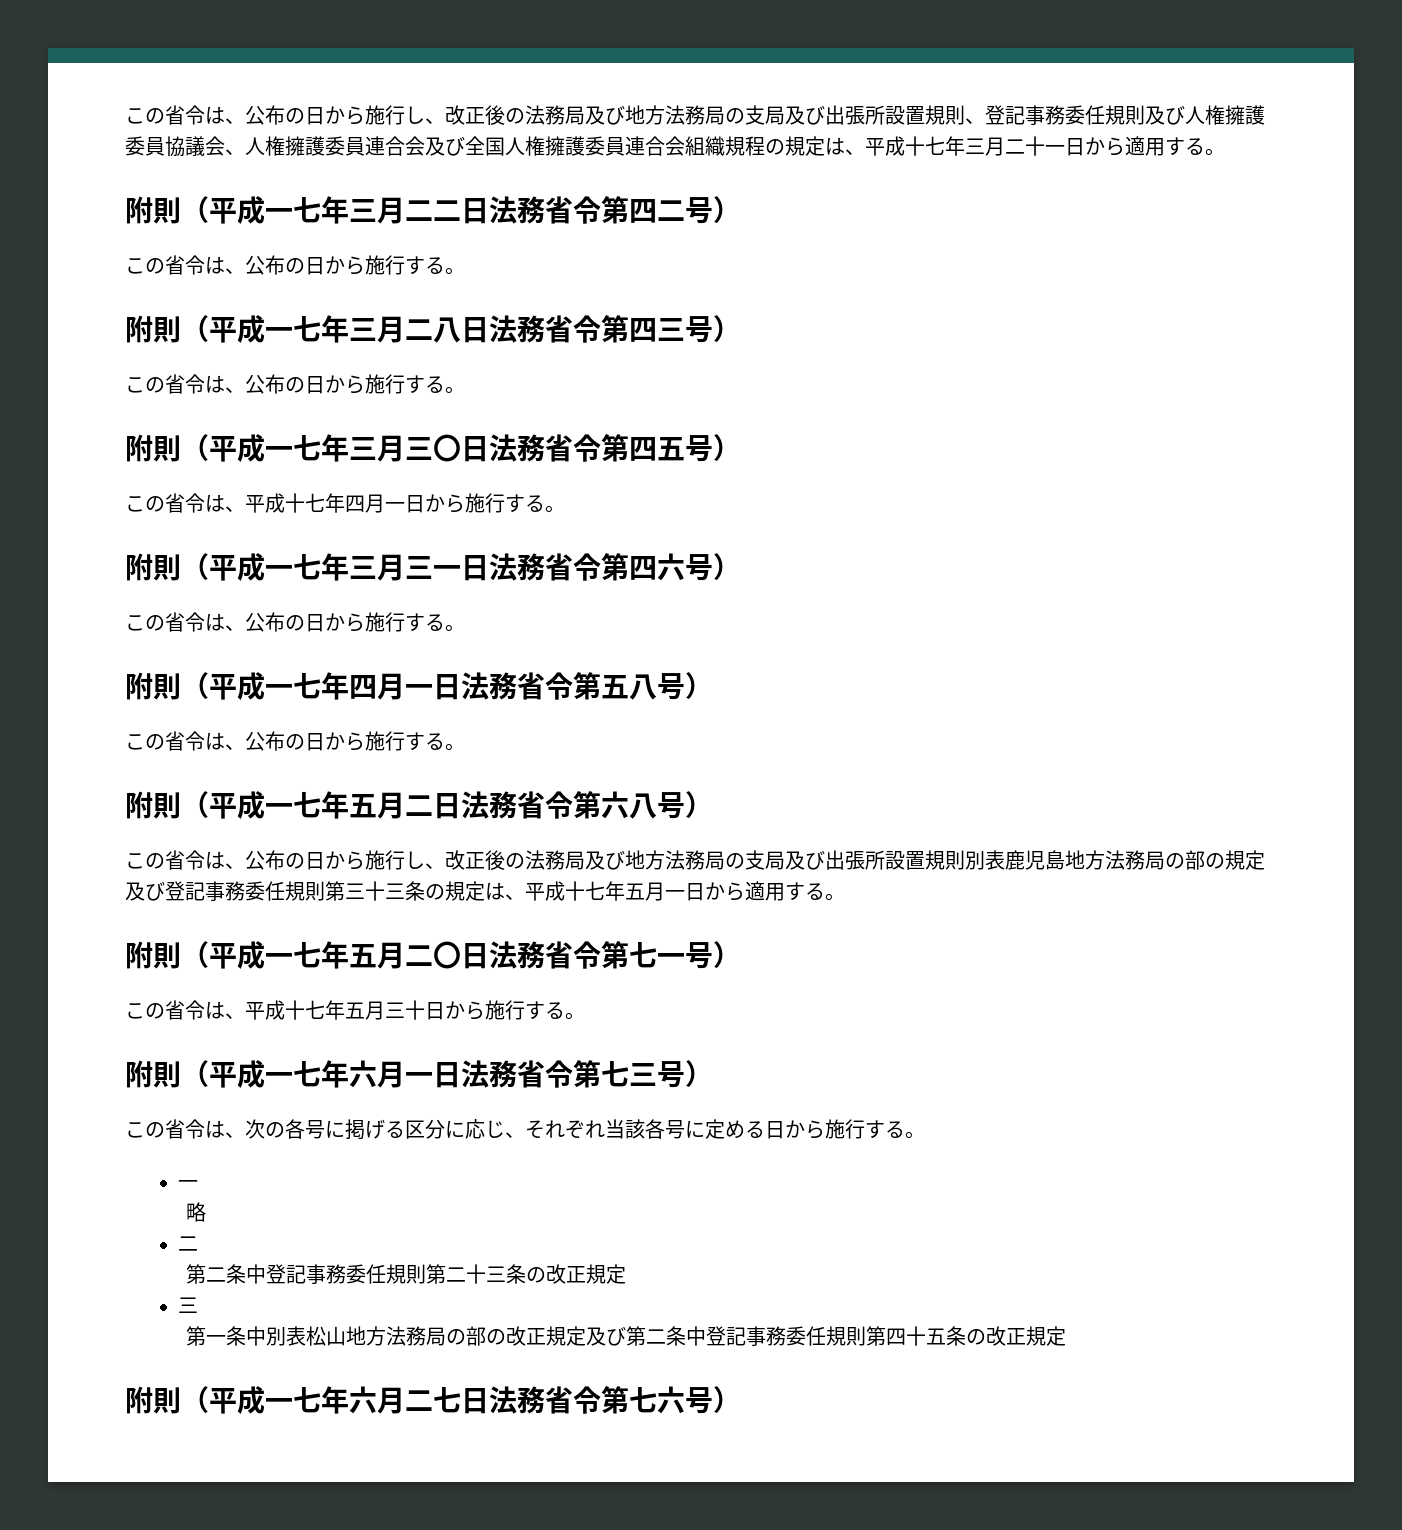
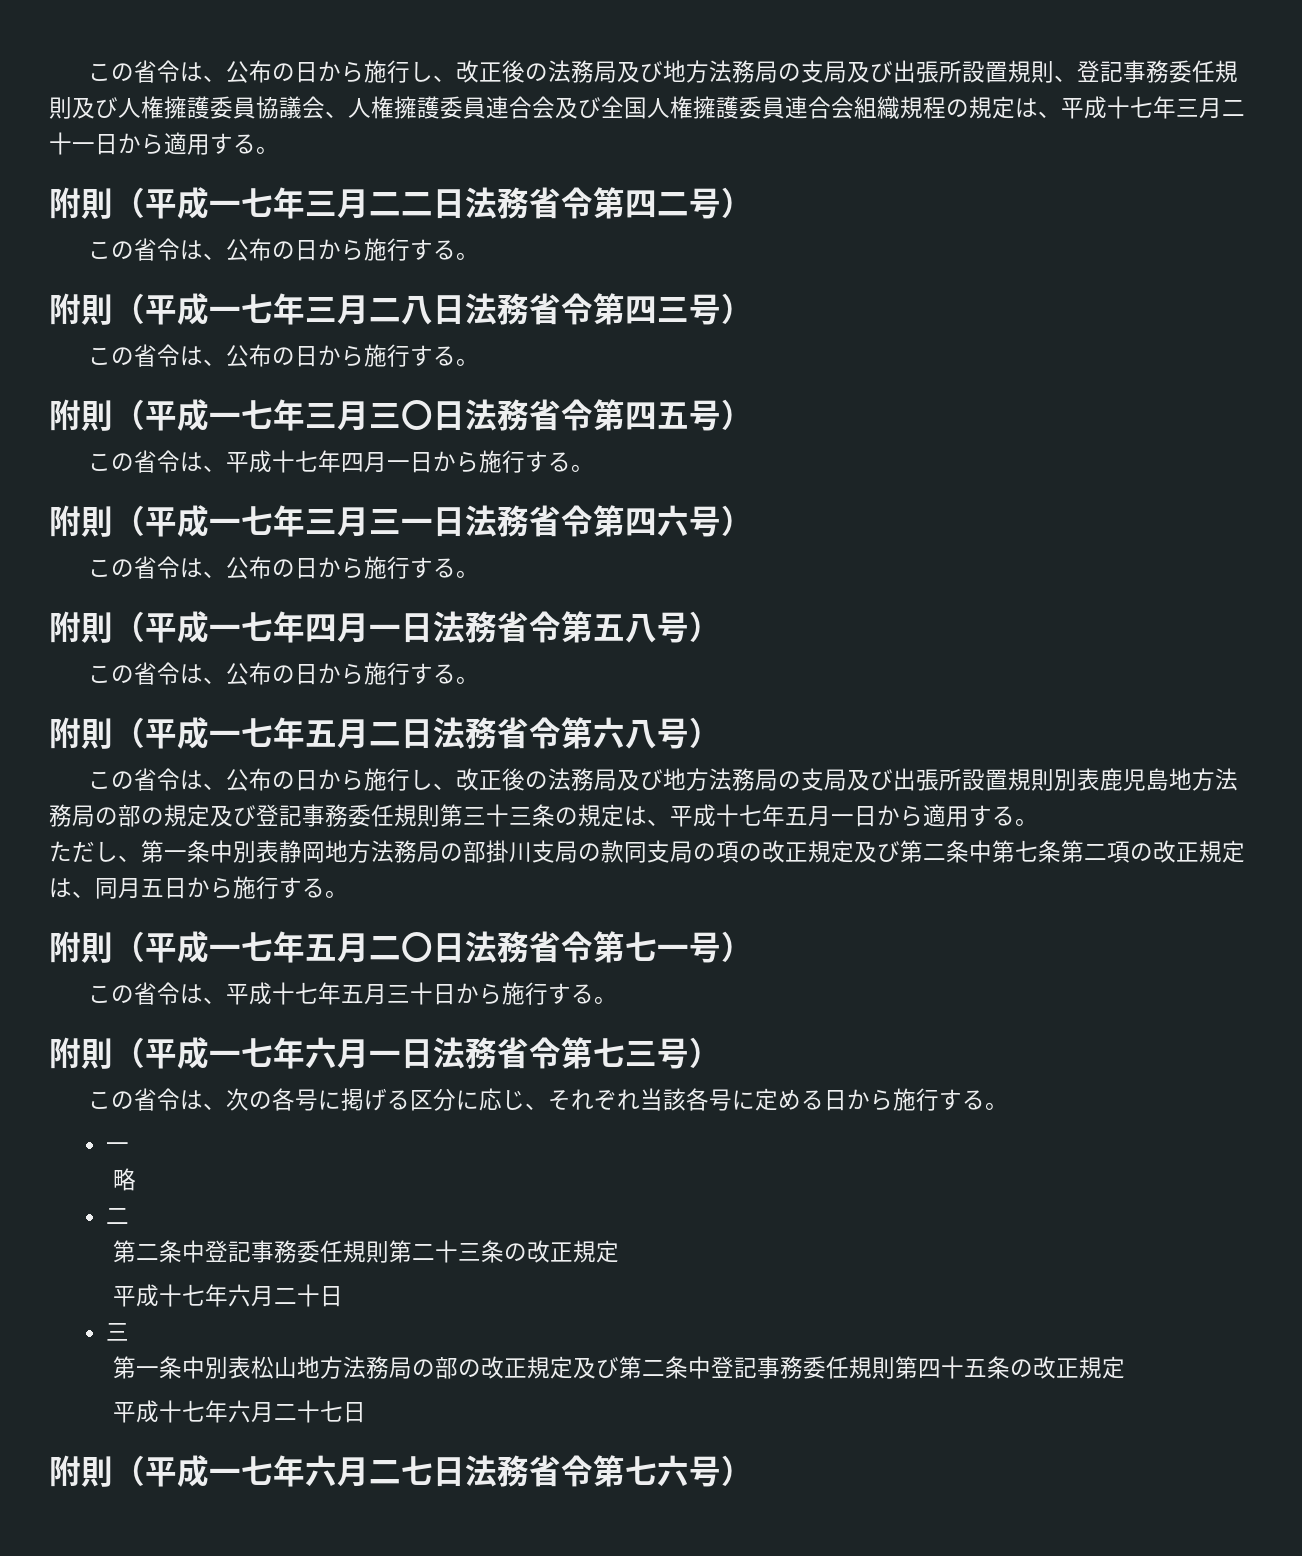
+ ただし、第一条中別表静岡地方法務局の部掛川支局の款同支局の項の改正規定及び第二条中第七条第二項の改正規定は、同月五日から施行する。
+ 平成十七年六月二十日
+ 平成十七年六月二十七日

